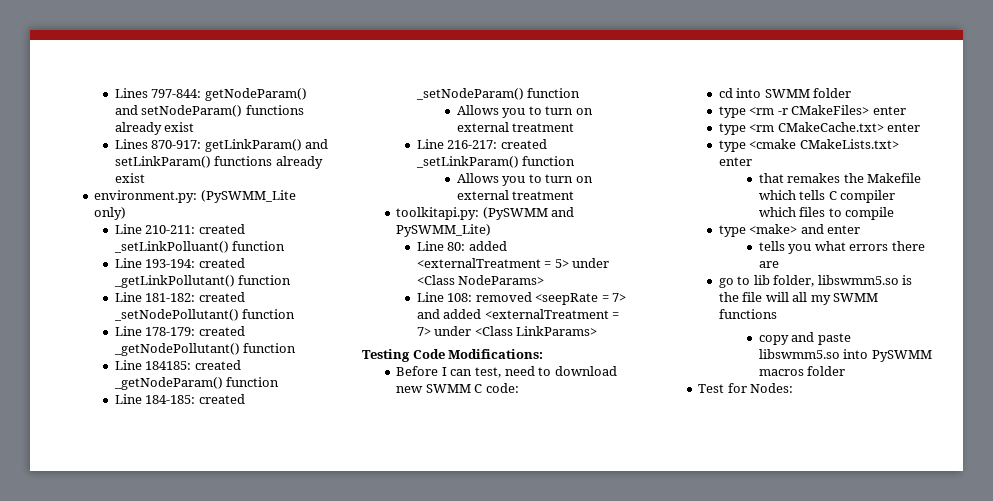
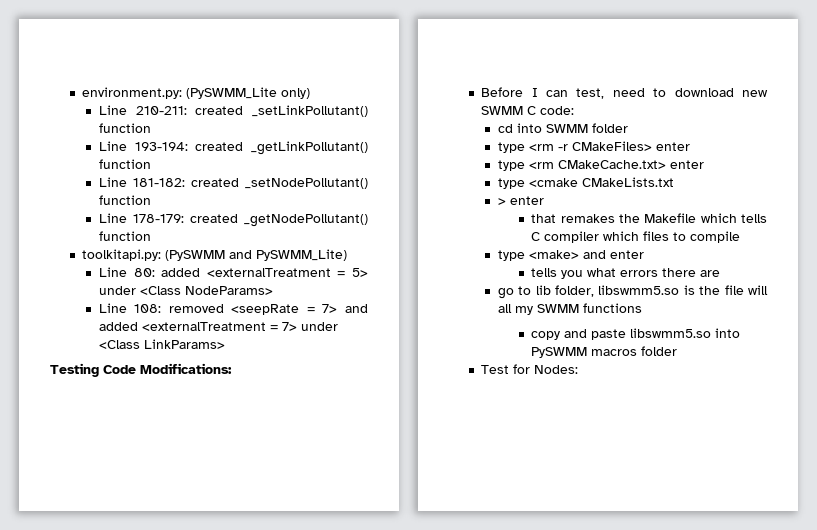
- Lines 797-844: getNodeParam() and setNodeParam() functions already exist
- Lines 870-917: getLinkParam() and setLinkParam() functions already exist
- Line 210-211: created _setLinkPolluant() function
+ Line 210-211: created _setLinkPollutant() function
- Line 184185: created _getNodeParam() function
- Line 184-185: created _setNodeParam() function
- Allows you to turn on external treatment
- Line 216-217: created _setLinkParam() function
- Allows you to turn on external treatment
- type <cmake CMakeLists.txt> enter
+ type <cmake CMakeLists.txt
+ > enter

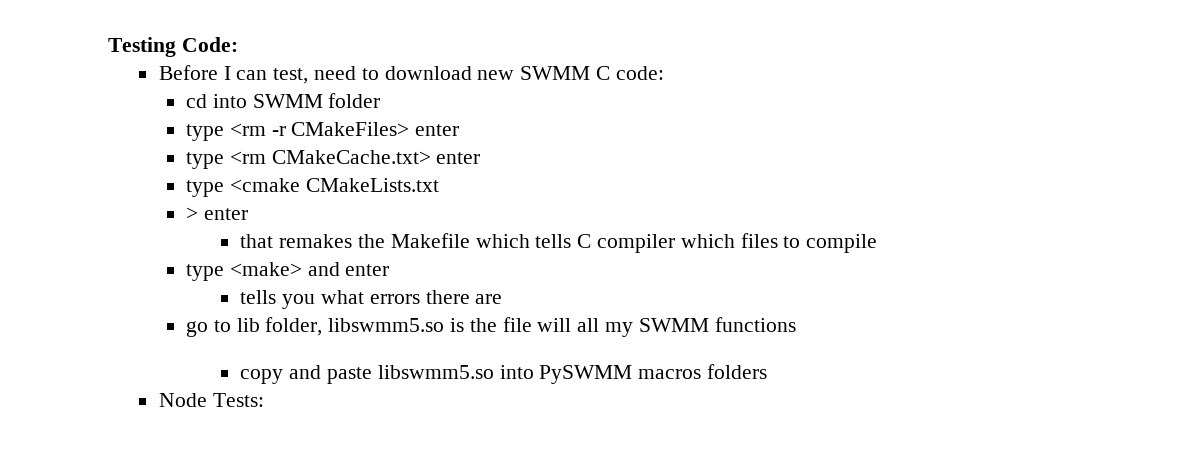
- environment.py: (PySWMM_Lite only)
- Line 210-211: created _setLinkPollutant() function
- Line 193-194: created _getLinkPollutant() function
- Line 181-182: created _setNodePollutant() function
- Line 178-179: created _getNodePollutant() function
- toolkitapi.py: (PySWMM and PySWMM_Lite)
- Line 80: added <externalTreatment = 5> under <Class NodeParams>
- Line 108: removed <seepRate = 7> and added <externalTreatment = 7> under <Class LinkParams>
- Testing Code Modifications:
+ Testing Code:
- copy and paste libswmm5.so into PySWMM macros folder
- Test for Nodes:
+ copy and paste libswmm5.so into PySWMM macros folders
+ Node Tests:

